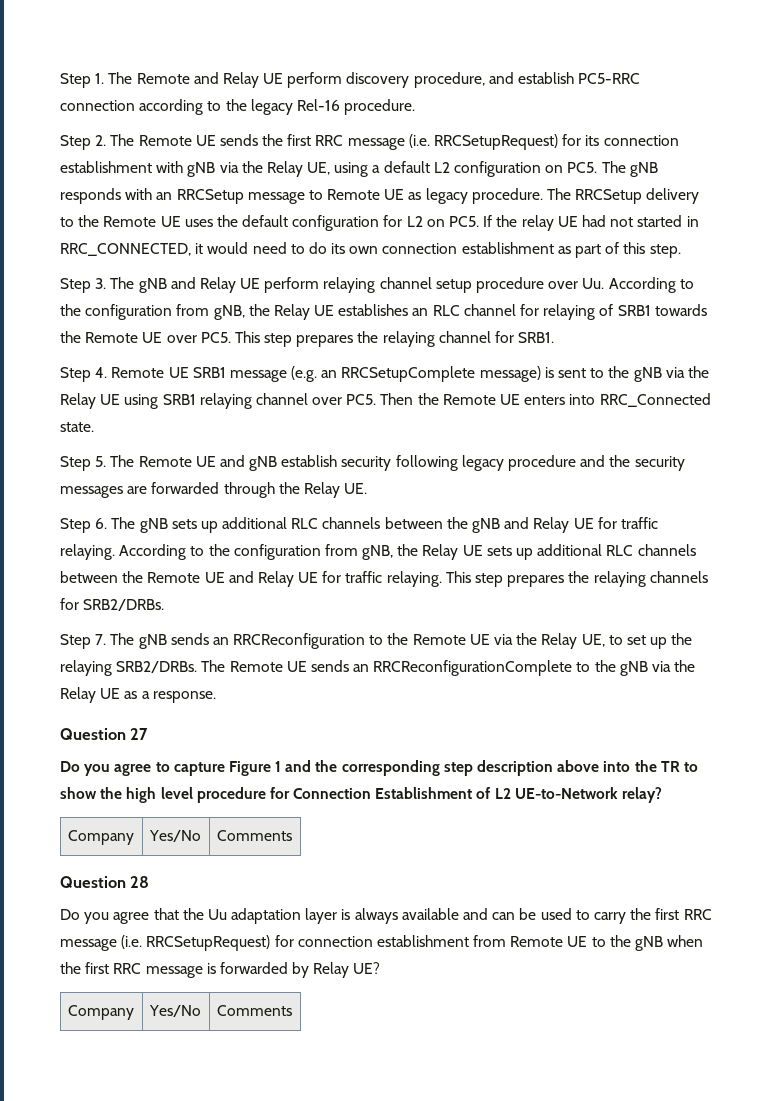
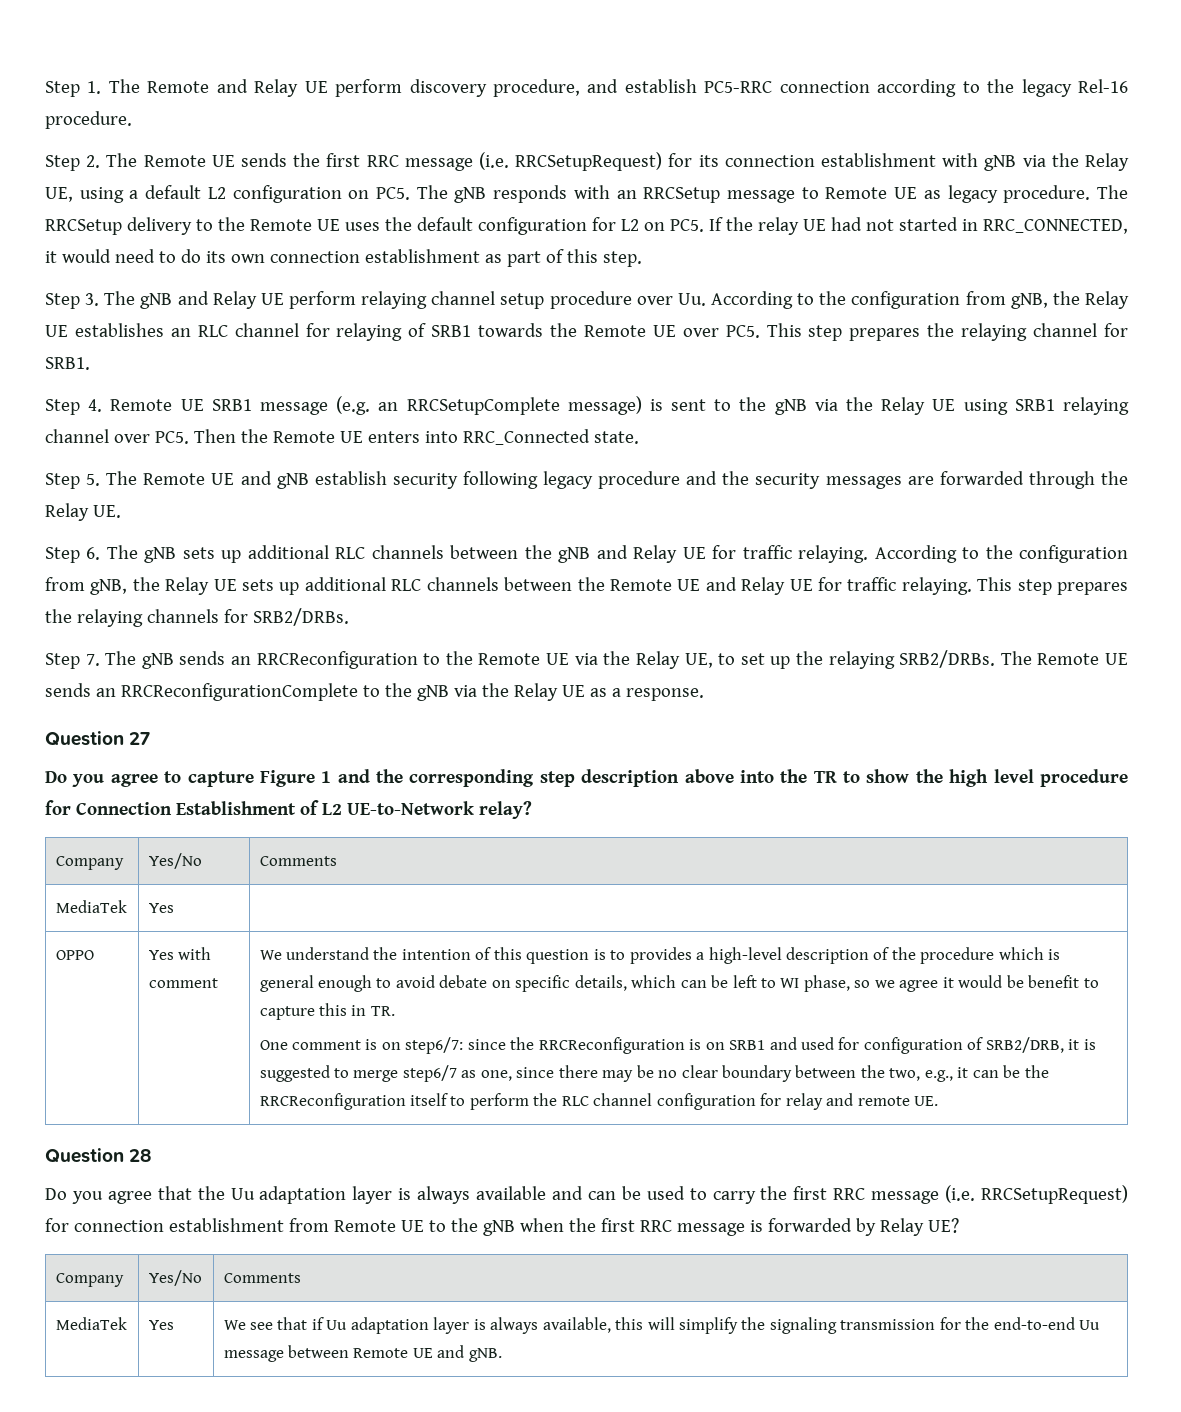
  Do you agree to capture Figure 1 and the corresponding step description above into the TR to show the high level procedure for Connection Establishment of L2 UE-to-Network relay?
  Company | Yes/No | Comments
+ MediaTek | Yes |
+ OPPO | Yes with comment | We understand the intention of this question is to provides a high-level description of the procedure which is general enough to avoid debate on specific details, which can be left to WI phase, so we agree it would be benefit to capture this in TR.
+ One comment is on step6/7: since the RRCReconfiguration is on SRB1 and used for configuration of SRB2/DRB, it is suggested to merge step6/7 as one, since there may be no clear boundary between the two, e.g., it can be the RRCReconfiguration itself to perform the RLC channel configuration for relay and remote UE.
+ MediaTek | Yes | We see that if Uu adaptation layer is always available, this will simplify the signaling transmission for the end-to-end Uu message between Remote UE and gNB.

